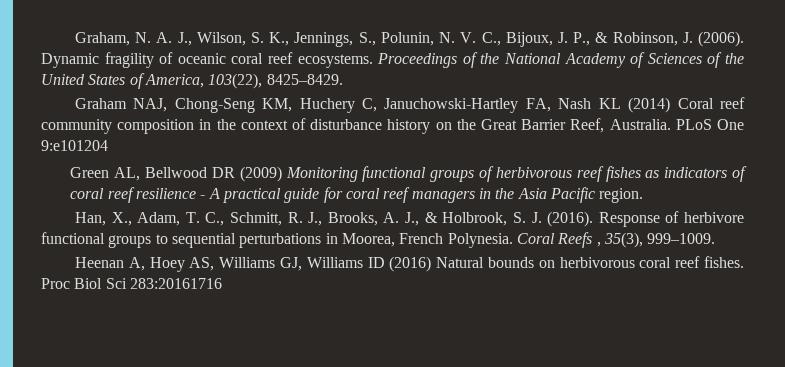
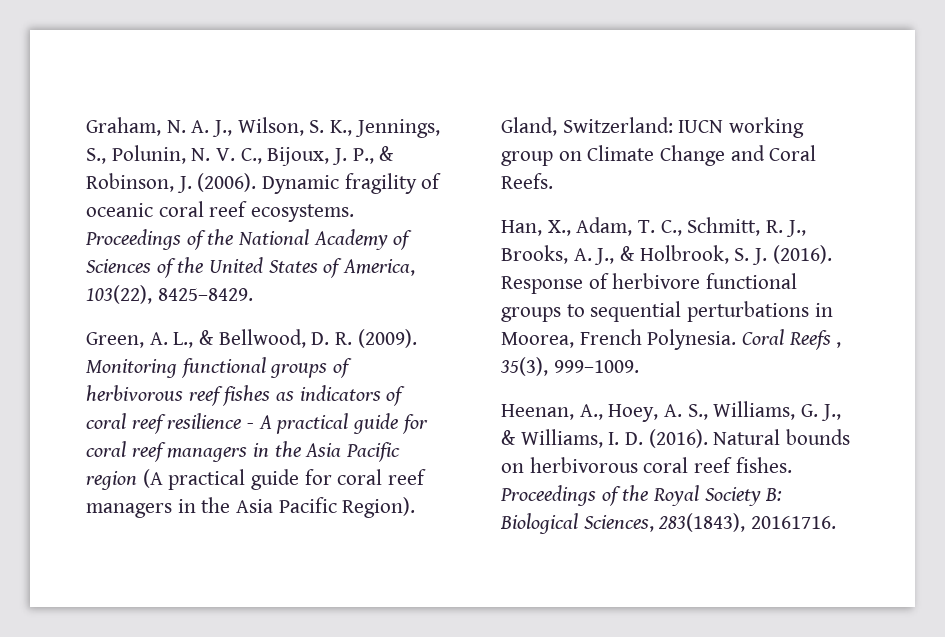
- Graham NAJ, Chong-Seng KM, Huchery C, Januchowski-Hartley FA, Nash KL (2014) Coral reef community composition in the context of disturbance history on the Great Barrier Reef, Australia. PLoS One 9:e101204
- Green AL, Bellwood DR (2009) Monitoring functional groups of herbivorous reef fishes as indicators of coral reef resilience - A practical guide for coral reef managers in the Asia Pacific region.
+ Green, A. L., & Bellwood, D. R. (2009). Monitoring functional groups of herbivorous reef fishes as indicators of coral reef resilience - A practical guide for coral reef managers in the Asia Pacific region (A practical guide for coral reef managers in the Asia Pacific Region). Gland, Switzerland: IUCN working group on Climate Change and Coral Reefs.
- Heenan A, Hoey AS, Williams GJ, Williams ID (2016) Natural bounds on herbivorous coral reef fishes.
+ Heenan, A., Hoey, A. S., Williams, G. J., & Williams, I. D. (2016). Natural bounds on herbivorous coral reef fishes.
- Proc Biol Sci 283:20161716
+ Proceedings of the Royal Society B: Biological Sciences, 283(1843), 20161716.

